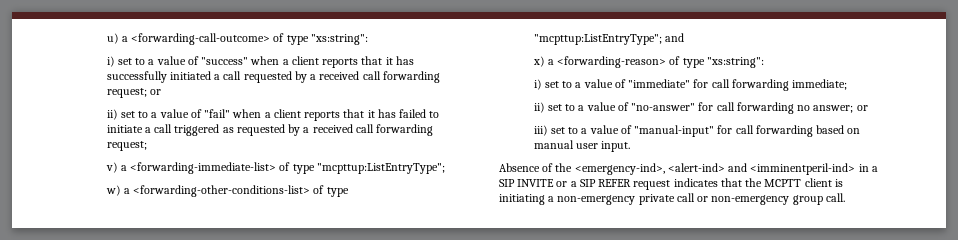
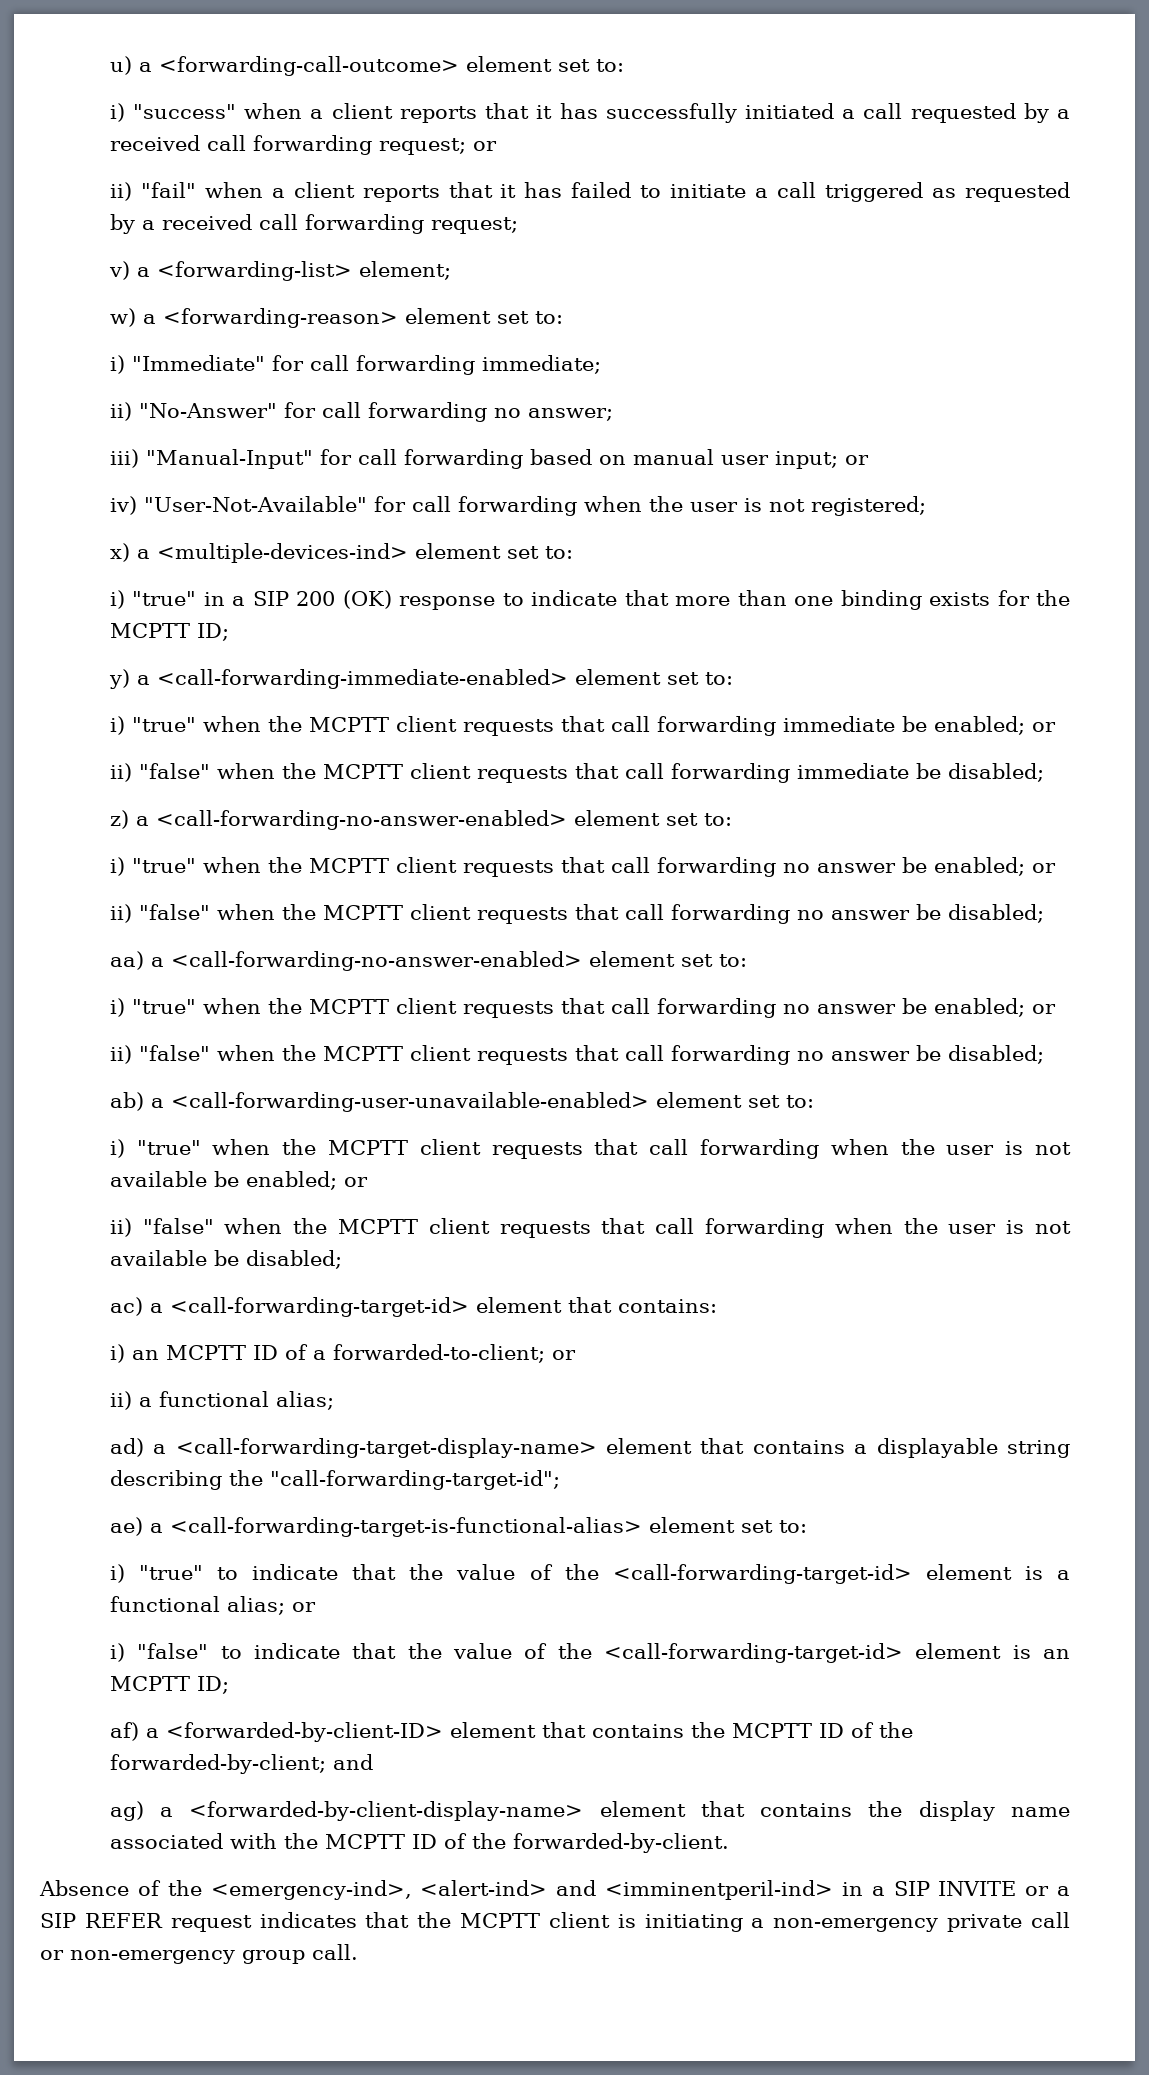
- u) a <forwarding-call-outcome> of type "xs:string":
- i) set to a value of "success" when a client reports that it has successfully initiated a call requested by a received call forwarding request; or
+ u) a <forwarding-call-outcome> element set to:
+ i) "success" when a client reports that it has successfully initiated a call requested by a received call forwarding request; or
- ii) set to a value of "fail" when a client reports that it has failed to initiate a call triggered as requested by a received call forwarding request;
+ ii) "fail" when a client reports that it has failed to initiate a call triggered as requested by a received call forwarding request;
- v) a <forwarding-immediate-list> of type "mcpttup:ListEntryType";
- w) a <forwarding-other-conditions-list> of type "mcpttup:ListEntryType"; and
- x) a <forwarding-reason> of type "xs:string":
- i) set to a value of "immediate" for call forwarding immediate;
+ v) a <forwarding-list> element;
+ w) a <forwarding-reason> element set to:
+ i) "Immediate" for call forwarding immediate;
- ii) set to a value of "no-answer" for call forwarding no answer; or
+ ii) "No-Answer" for call forwarding no answer;
- iii) set to a value of "manual-input" for call forwarding based on manual user input.
+ iii) "Manual-Input" for call forwarding based on manual user input; or
+ iv) "User-Not-Available" for call forwarding when the user is not registered;
+ x) a <multiple-devices-ind> element set to:
+ i) "true" in a SIP 200 (OK) response to indicate that more than one binding exists for the MCPTT ID;
+ y) a <call-forwarding-immediate-enabled> element set to:
+ i) "true" when the MCPTT client requests that call forwarding immediate be enabled; or
+ ii) "false" when the MCPTT client requests that call forwarding immediate be disabled;
+ z) a <call-forwarding-no-answer-enabled> element set to:
+ i) "true" when the MCPTT client requests that call forwarding no answer be enabled; or
+ ii) "false" when the MCPTT client requests that call forwarding no answer be disabled;
+ aa) a <call-forwarding-no-answer-enabled> element set to:
+ i) "true" when the MCPTT client requests that call forwarding no answer be enabled; or
+ ii) "false" when the MCPTT client requests that call forwarding no answer be disabled;
+ ab) a <call-forwarding-user-unavailable-enabled> element set to:
+ i) "true" when the MCPTT client requests that call forwarding when the user is not available be enabled; or
+ ii) "false" when the MCPTT client requests that call forwarding when the user is not available be disabled;
+ ac) a <call-forwarding-target-id> element that contains:
+ i) an MCPTT ID of a forwarded-to-client; or
+ ii) a functional alias;
+ ad) a <call-forwarding-target-display-name> element that contains a displayable string describing the "call-forwarding-target-id";
+ ae) a <call-forwarding-target-is-functional-alias> element set to:
+ i) "true" to indicate that the value of the <call-forwarding-target-id> element is a functional alias; or
+ i) "false" to indicate that the value of the <call-forwarding-target-id> element is an MCPTT ID;
+ af) a <forwarded-by-client-ID> element that contains the MCPTT ID of the forwarded-by-client; and
+ ag) a <forwarded-by-client-display-name> element that contains the display name associated with the MCPTT ID of the forwarded-by-client.

